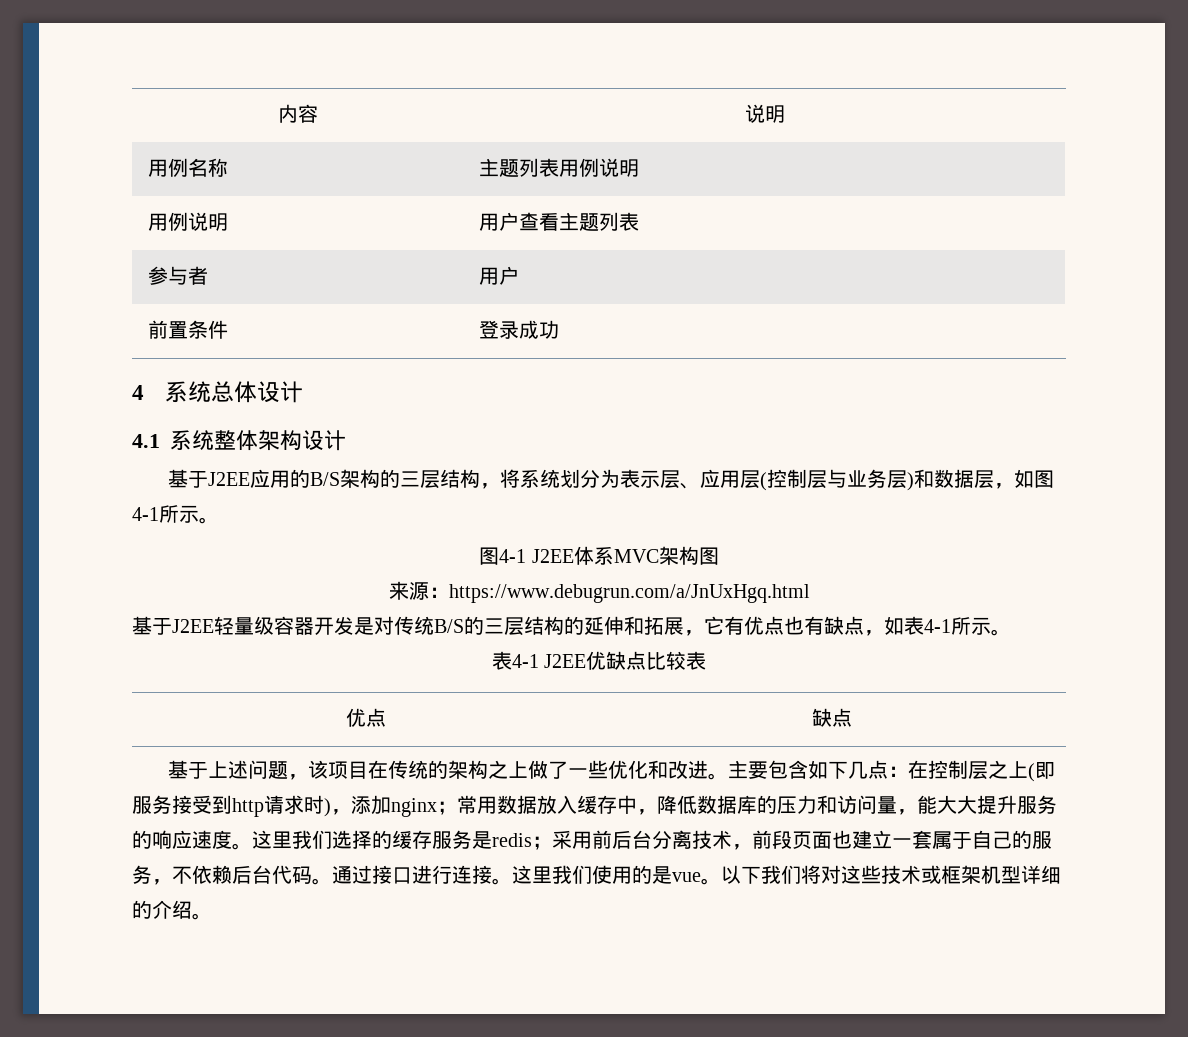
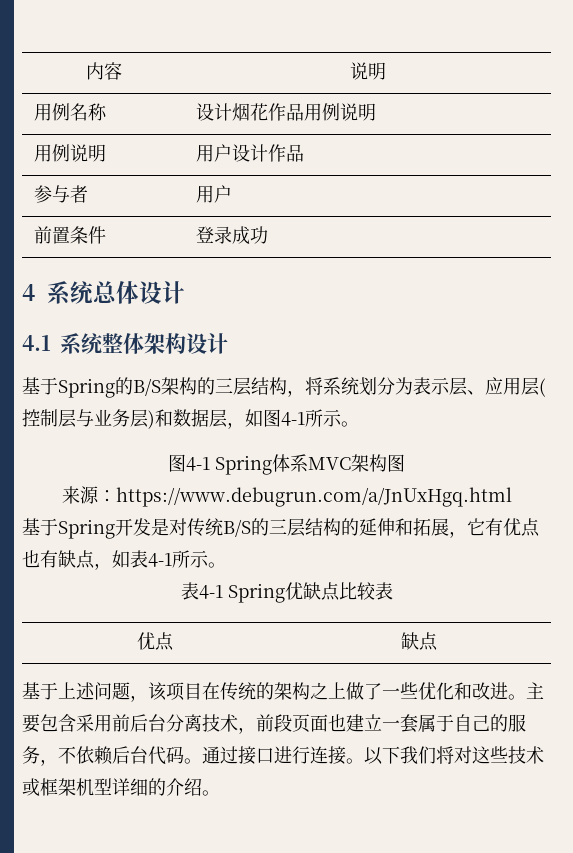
- 用例名称 | 主题列表用例说明
+ 用例名称 | 设计烟花作品用例说明
- 用例说明 | 用户查看主题列表
+ 用例说明 | 用户设计作品
- 基于J2EE应用的B/S架构的三层结构，将系统划分为表示层、应用层(控制层与业务层)和数据层，如图4-1所示。
+ 基于Spring的B/S架构的三层结构，将系统划分为表示层、应用层(控制层与业务层)和数据层，如图4-1所示。
- 图4-1 J2EE体系MVC架构图
+ 图4-1 Spring体系MVC架构图
- 基于J2EE轻量级容器开发是对传统B/S的三层结构的延伸和拓展，它有优点也有缺点，如表4-1所示。
+ 基于Spring开发是对传统B/S的三层结构的延伸和拓展，它有优点也有缺点，如表4-1所示。
- 表4-1 J2EE优缺点比较表
+ 表4-1 Spring优缺点比较表
- 主要包含如下几点：在控制层之上(即服务接受到http请求时)，添加nginx；常用数据放入缓存中，降低数据库的压力和访问量，能大大提升服务的响应速度。这里我们选择的缓存服务是redis；采用前后台分离技术，前段页面也建立一套属于自己的服务，不依赖后台代码。
+ 主要包含采用前后台分离技术，前段页面也建立一套属于自己的服务，不依赖后台代码。
- 这里我们使用的是vue。

